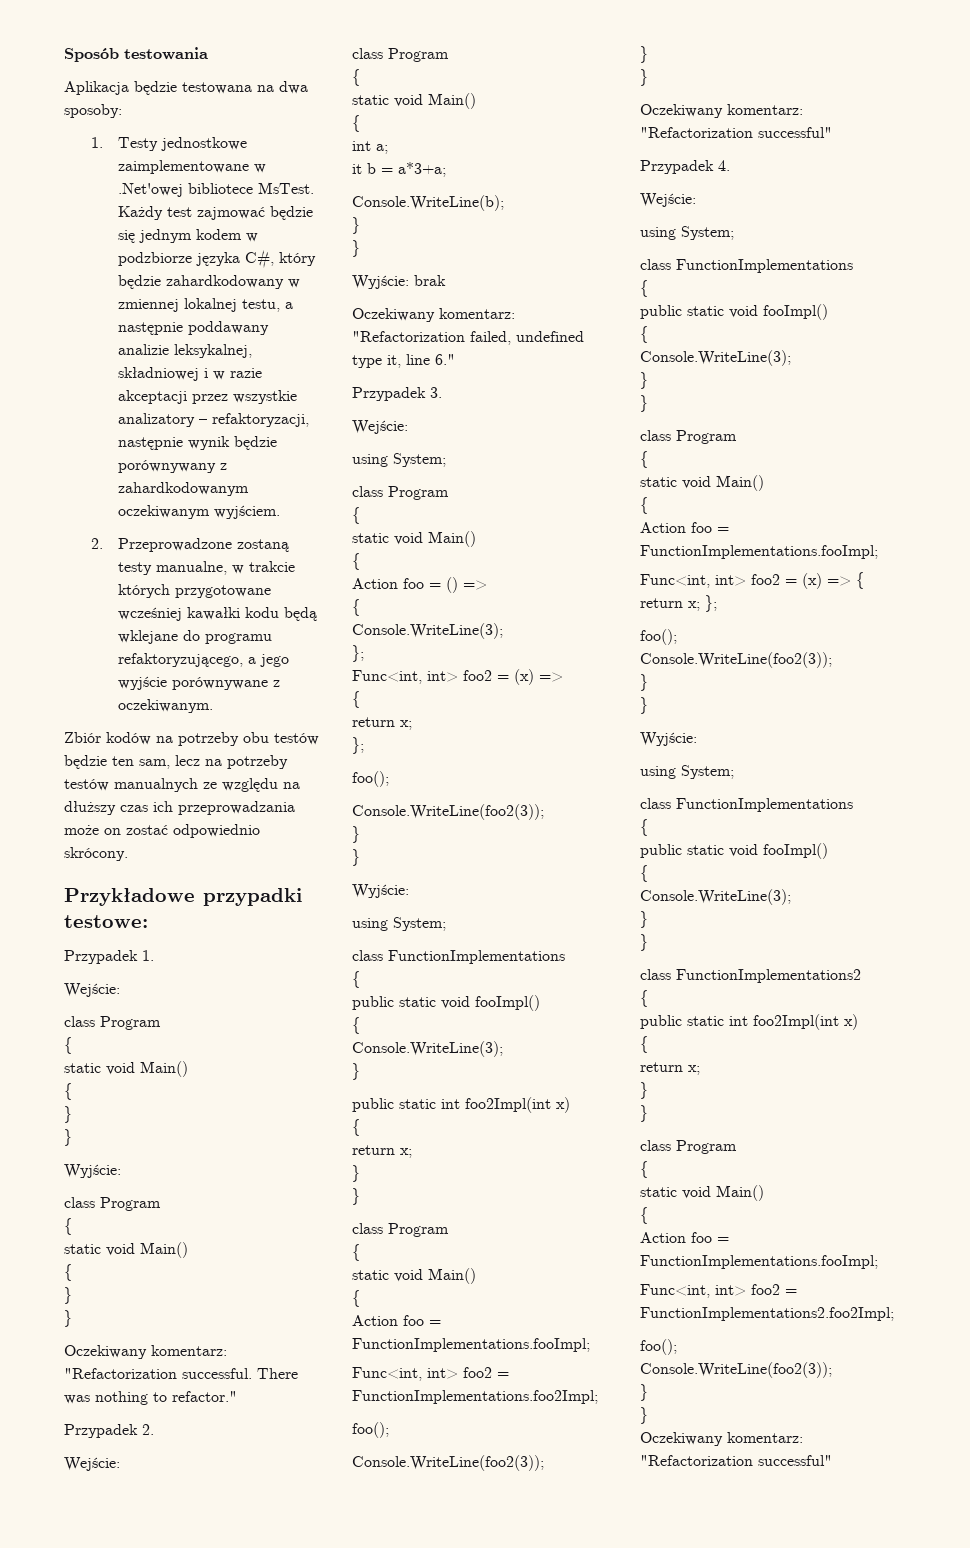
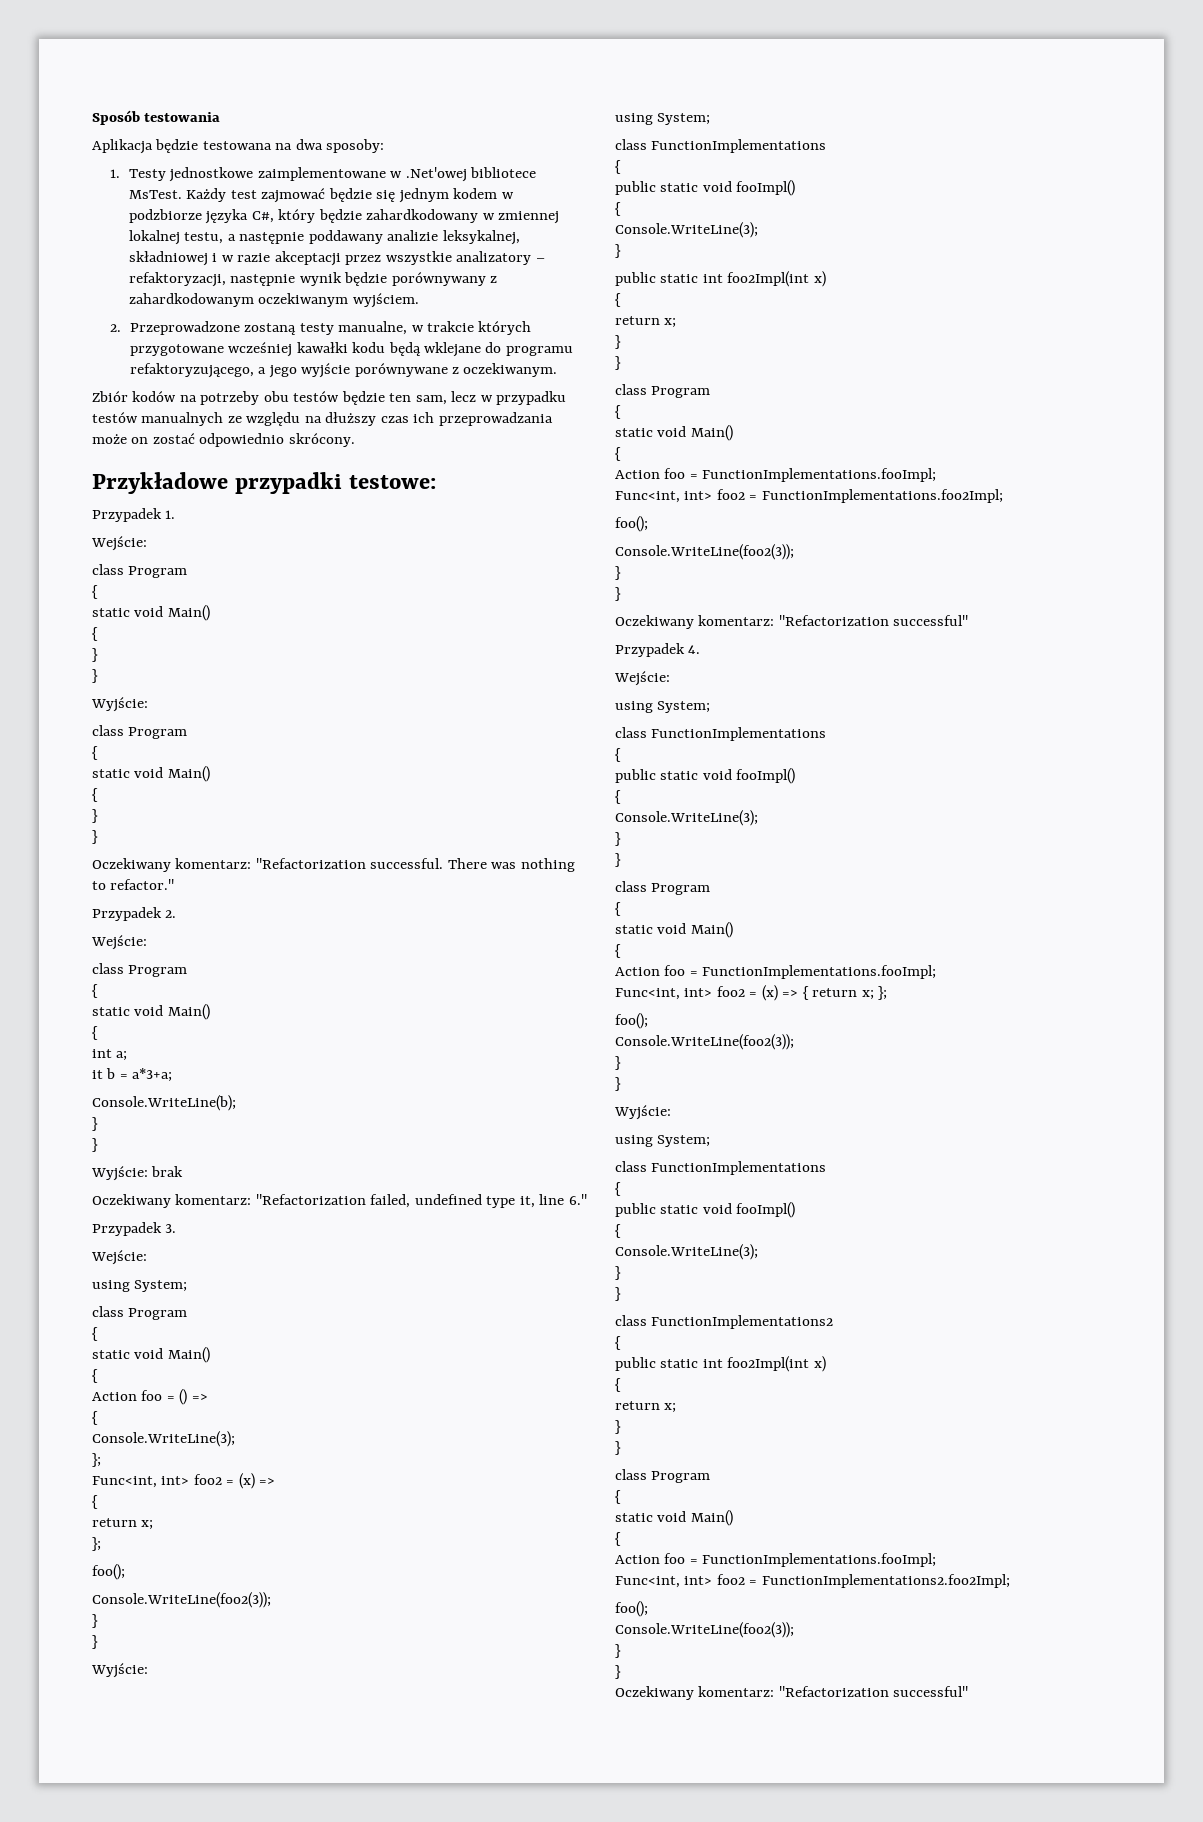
- Zbiór kodów na potrzeby obu testów będzie ten sam, lecz na potrzeby testów manualnych ze względu na dłuższy czas ich przeprowadzania może on zostać odpowiednio skrócony.
+ Zbiór kodów na potrzeby obu testów będzie ten sam, lecz w przypadku testów manualnych ze względu na dłuższy czas ich przeprowadzania może on zostać odpowiednio skrócony.

